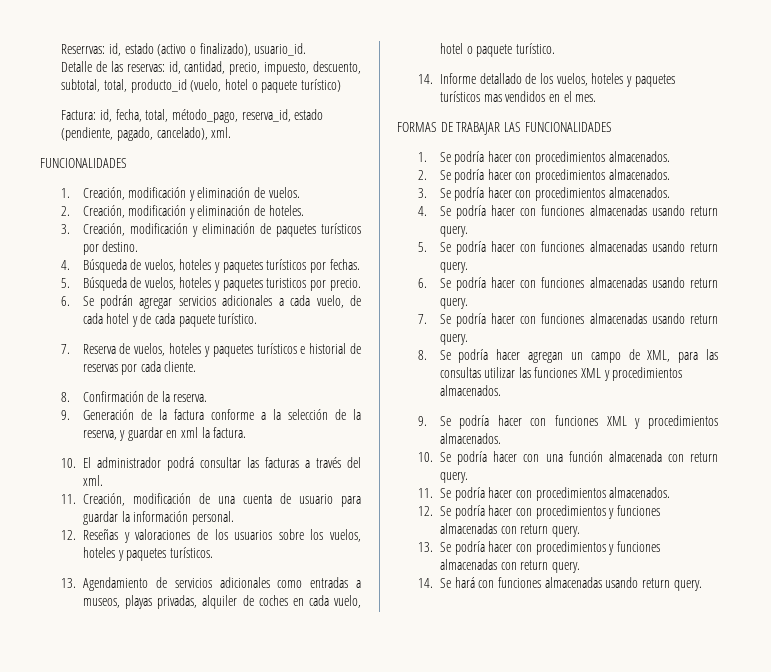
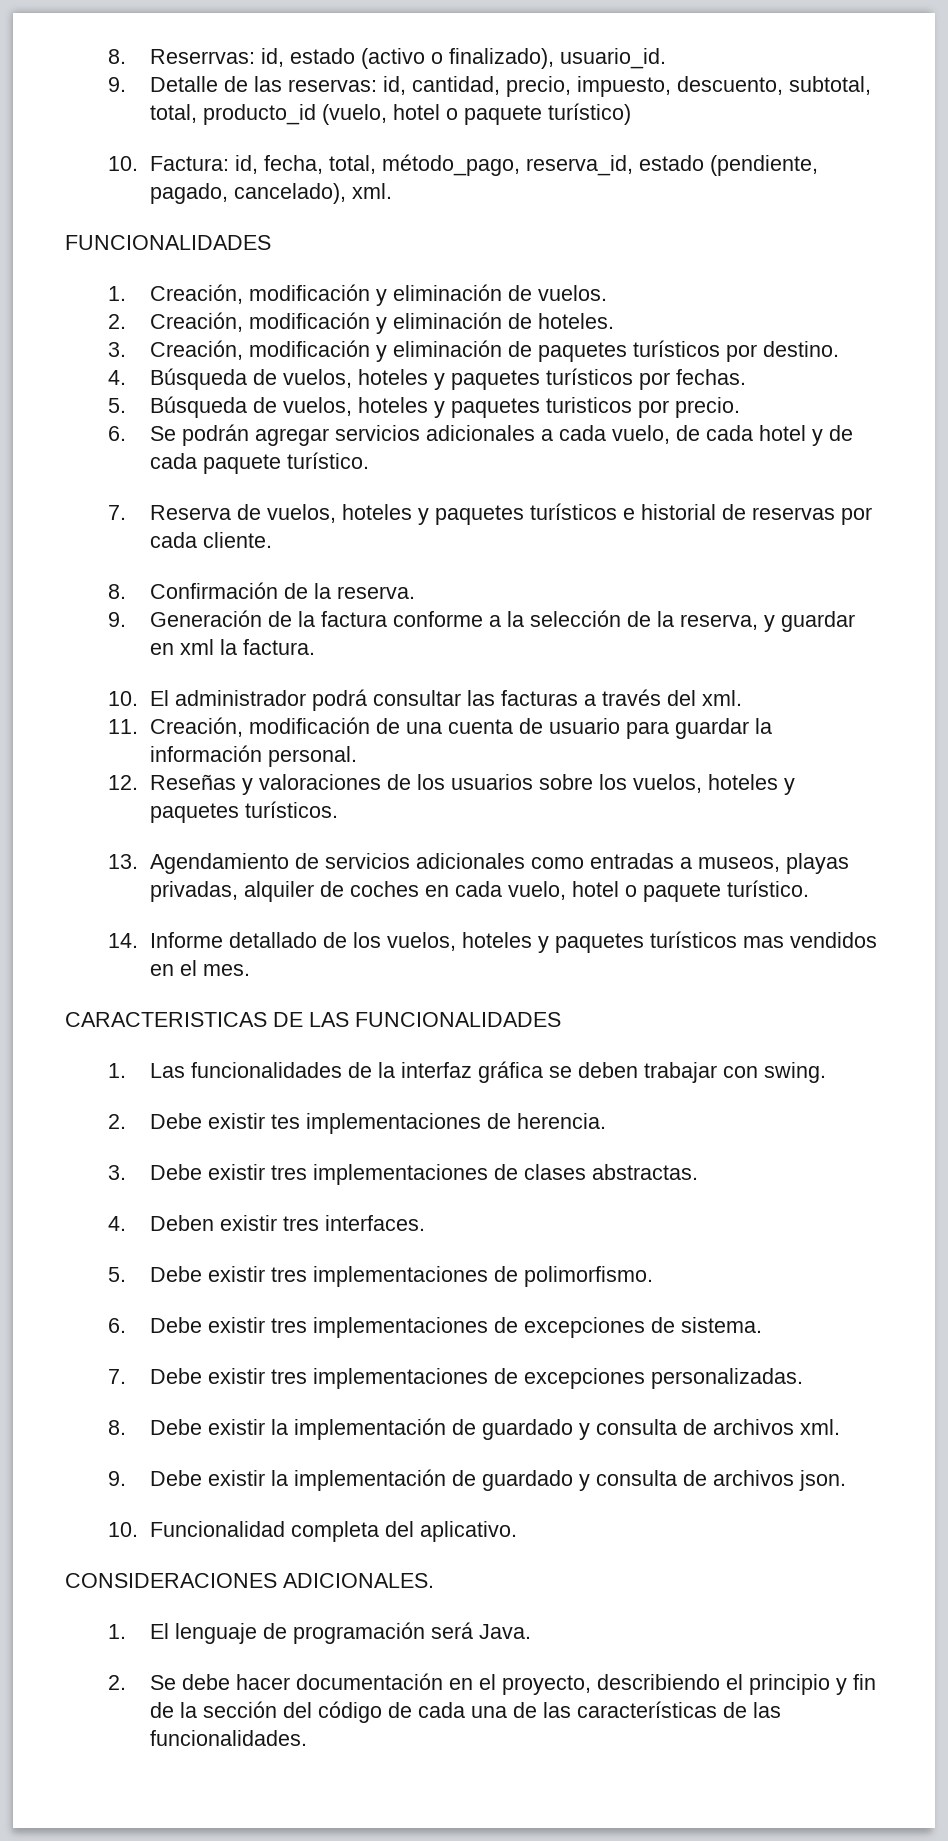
- Reserrvas: id, estado (activo o finalizado), usuario_id.
+ 8. Reserrvas: id, estado (activo o finalizado), usuario_id.
- Detalle de las reservas: id, cantidad, precio, impuesto, descuento, subtotal, total, producto_id (vuelo, hotel o paquete turístico)
+ 9. Detalle de las reservas: id, cantidad, precio, impuesto, descuento, subtotal, total, producto_id (vuelo, hotel o paquete turístico)
- Factura: id, fecha, total, método_pago, reserva_id, estado (pendiente, pagado, cancelado), xml.
+ 10. Factura: id, fecha, total, método_pago, reserva_id, estado (pendiente, pagado, cancelado), xml.
- FORMAS DE TRABAJAR LAS FUNCIONALIDADES
+ CARACTERISTICAS DE LAS FUNCIONALIDADES
- 1. Se podría hacer con procedimientos almacenados.
- 2. Se podría hacer con procedimientos almacenados.
- 3. Se podría hacer con procedimientos almacenados.
- 4. Se podría hacer con funciones almacenadas usando return query.
- 5. Se podría hacer con funciones almacenadas usando return query.
- 6. Se podría hacer con funciones almacenadas usando return query.
- 7. Se podría hacer con funciones almacenadas usando return query.
- 8. Se podría hacer agregan un campo de XML, para las consultas utilizar las funciones XML y procedimientos almacenados.
- 9. Se podría hacer con funciones XML y procedimientos almacenados.
- 10. Se podría hacer con una función almacenada con return query.
- 11. Se podría hacer con procedimientos almacenados.
- 12. Se podría hacer con procedimientos y funciones almacenadas con return query.
- 13. Se podría hacer con procedimientos y funciones almacenadas con return query.
- 14. Se hará con funciones almacenadas usando return query.
+ 1. Las funcionalidades de la interfaz gráfica se deben trabajar con swing.
+ 2. Debe existir tes implementaciones de herencia.
+ 3. Debe existir tres implementaciones de clases abstractas.
+ 4. Deben existir tres interfaces.
+ 5. Debe existir tres implementaciones de polimorfismo.
+ 6. Debe existir tres implementaciones de excepciones de sistema.
+ 7. Debe existir tres implementaciones de excepciones personalizadas.
+ 8. Debe existir la implementación de guardado y consulta de archivos xml.
+ 9. Debe existir la implementación de guardado y consulta de archivos json.
+ 10. Funcionalidad completa del aplicativo.
+ CONSIDERACIONES ADICIONALES.
+ 1. El lenguaje de programación será Java.
+ 2. Se debe hacer documentación en el proyecto, describiendo el principio y fin de la sección del código de cada una de las características de las funcionalidades.

